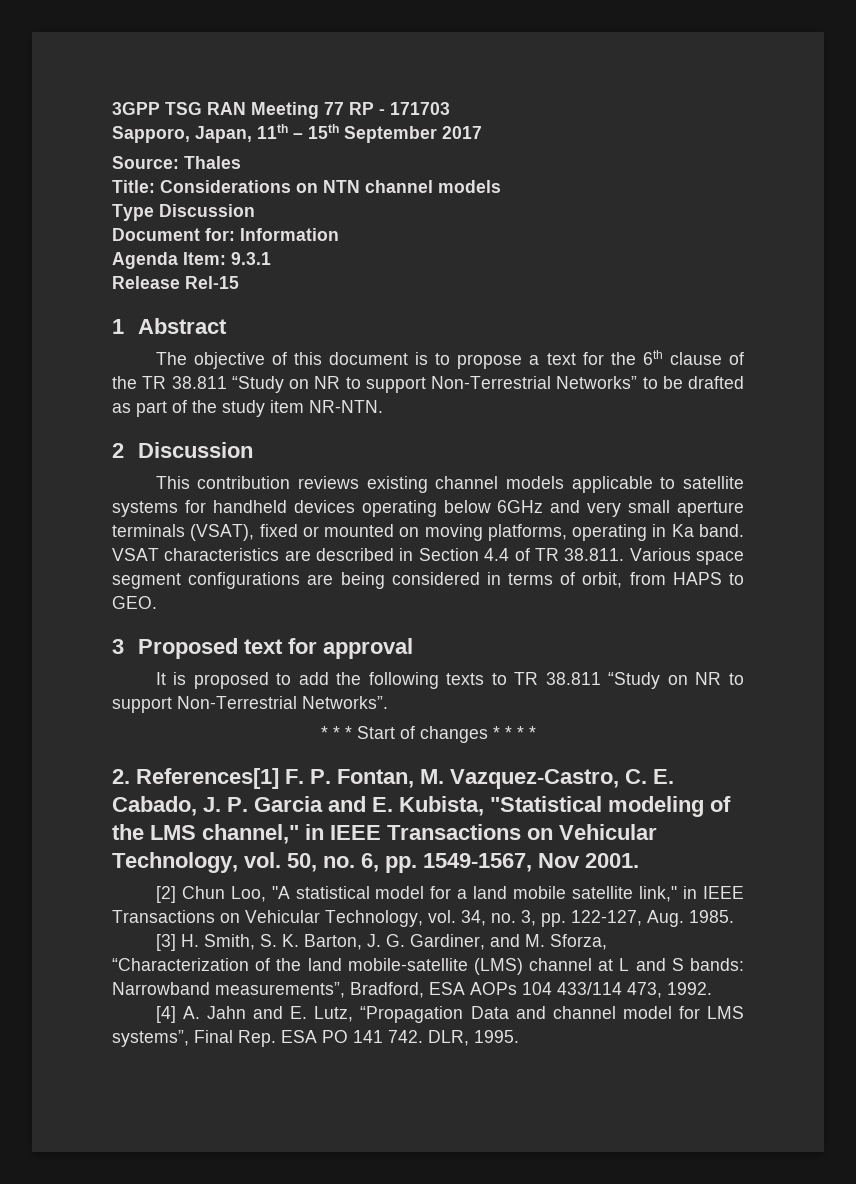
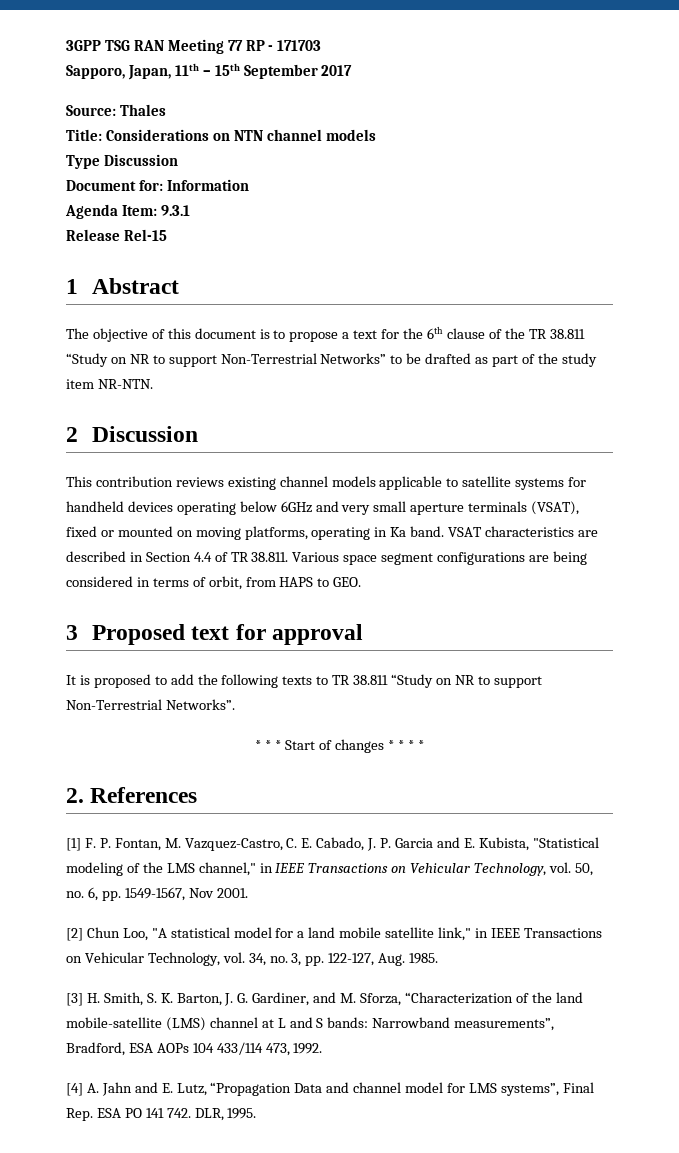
- 2. References[1] F. P. Fontan, M. Vazquez-Castro, C. E. Cabado, J. P. Garcia and E. Kubista, "Statistical modeling of the LMS channel," in IEEE Transactions on Vehicular Technology, vol. 50, no. 6, pp. 1549-1567, Nov 2001.
+ 2. References
+ [1] F. P. Fontan, M. Vazquez-Castro, C. E. Cabado, J. P. Garcia and E. Kubista, "Statistical modeling of the LMS channel," in IEEE Transactions on Vehicular Technology, vol. 50, no. 6, pp. 1549-1567, Nov 2001.

